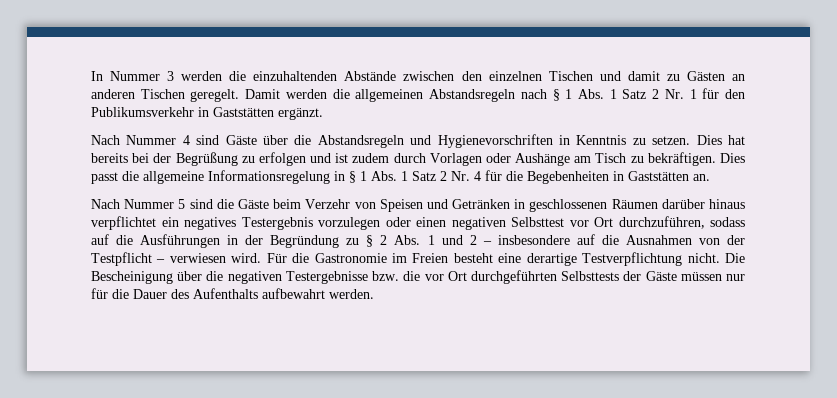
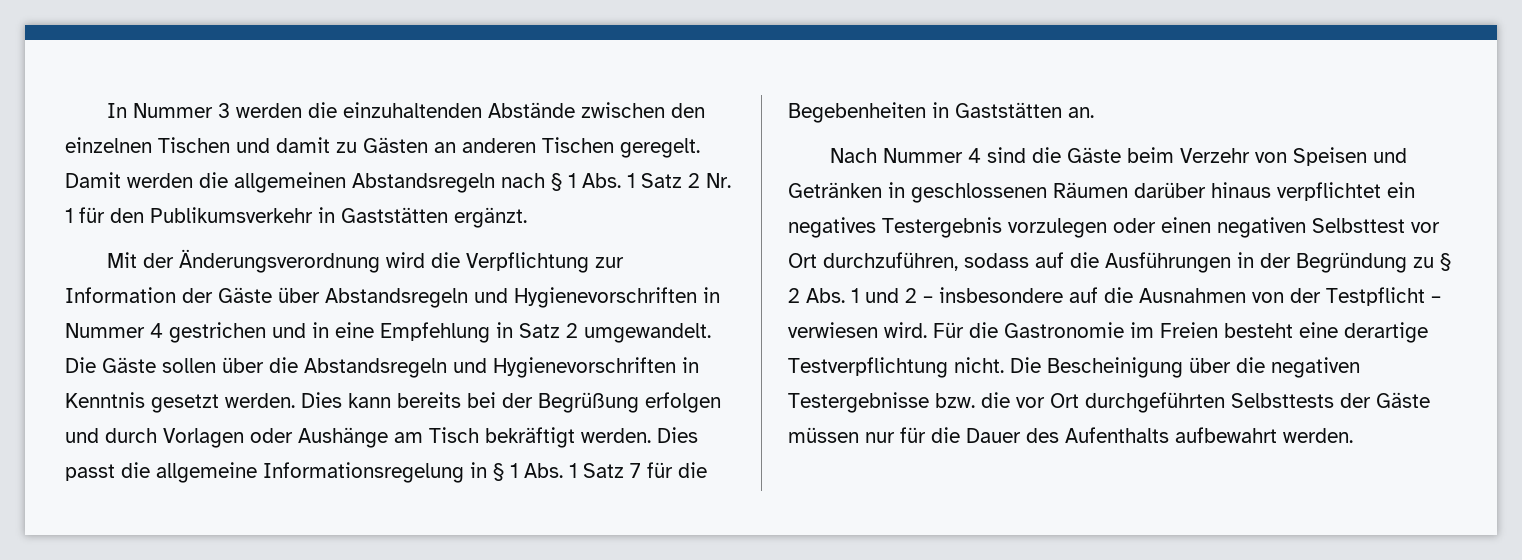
- Nach Nummer 4 sind Gäste über die Abstandsregeln und Hygienevorschriften in Kenntnis zu setzen. Dies hat bereits bei der Begrüßung zu erfolgen und ist zudem durch Vorlagen oder Aushänge am Tisch zu bekräftigen.
+ Mit der Änderungsverordnung wird die Verpflichtung zur Information der Gäste über Abstandsregeln und Hygienevorschriften in Nummer 4 gestrichen und in eine Empfehlung in Satz 2 umgewandelt. Die Gäste sollen über die Abstandsregeln und Hygienevorschriften in Kenntnis gesetzt werden. Dies kann bereits bei der Begrüßung erfolgen und durch Vorlagen oder Aushänge am Tisch bekräftigt werden.
- Dies passt die allgemeine Informationsregelung in § 1 Abs. 1 Satz 2 Nr. 4 für die Begebenheiten in Gaststätten an.
+ Dies passt die allgemeine Informationsregelung in § 1 Abs. 1 Satz 7 für die Begebenheiten in Gaststätten an.
- Nach Nummer 5 sind die Gäste beim Verzehr von Speisen und Getränken in geschlossenen Räumen darüber hinaus verpflichtet ein negatives Testergebnis vorzulegen oder einen negativen Selbsttest vor Ort durchzuführen, sodass auf die Ausführungen in der Begründung zu § 2 Abs. 1 und 2 – insbesondere auf die Ausnahmen von der Testpflicht – verwiesen wird.
+ Nach Nummer 4 sind die Gäste beim Verzehr von Speisen und Getränken in geschlossenen Räumen darüber hinaus verpflichtet ein negatives Testergebnis vorzulegen oder einen negativen Selbsttest vor Ort durchzuführen, sodass auf die Ausführungen in der Begründung zu § 2 Abs. 1 und 2 – insbesondere auf die Ausnahmen von der Testpflicht – verwiesen wird.

